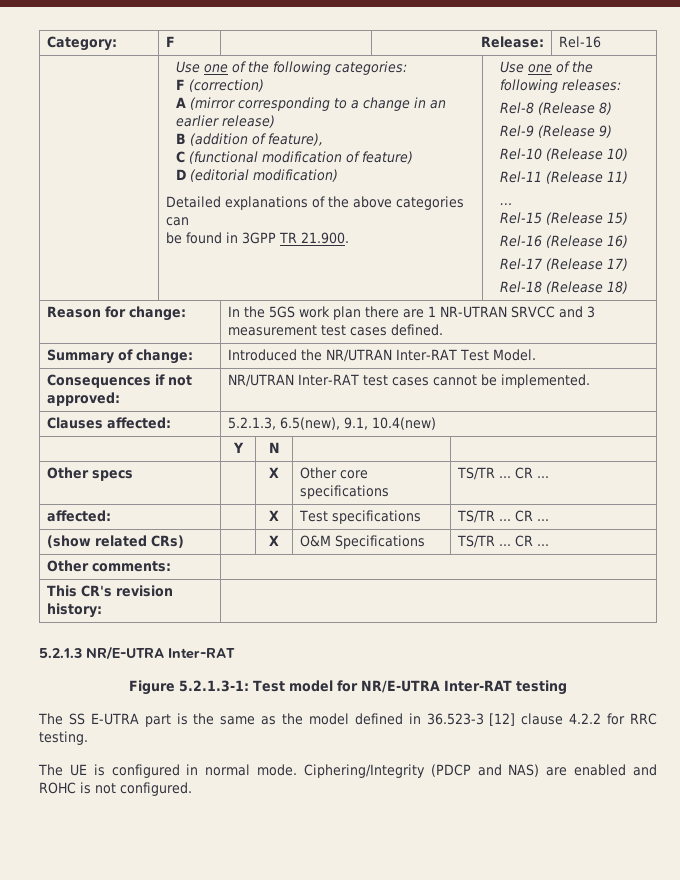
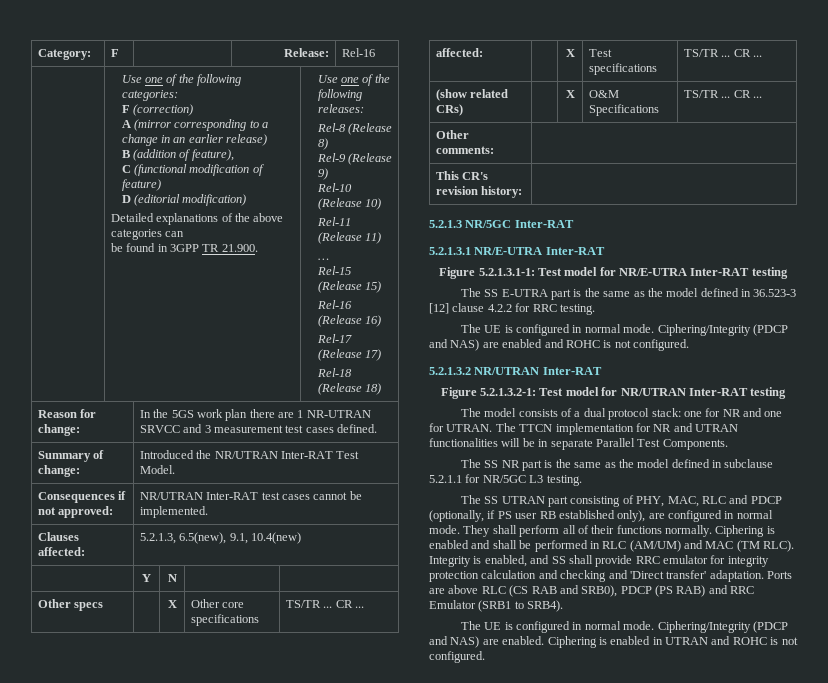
- 5.2.1.3 NR/E-UTRA Inter-RAT
+ 5.2.1.3 NR/5GC Inter-RAT
+ 5.2.1.3.1 NR/E-UTRA Inter-RAT
- Figure 5.2.1.3-1: Test model for NR/E-UTRA Inter-RAT testing
+ Figure 5.2.1.3.1-1: Test model for NR/E-UTRA Inter-RAT testing
+ 5.2.1.3.2 NR/UTRAN Inter-RAT
+ Figure 5.2.1.3.2-1: Test model for NR/UTRAN Inter-RAT testing
+ The model consists of a dual protocol stack: one for NR and one for UTRAN. The TTCN implementation for NR and UTRAN functionalities will be in separate Parallel Test Components.
+ The SS NR part is the same as the model defined in subclause 5.2.1.1 for NR/5GC L3 testing.
+ The SS UTRAN part consisting of PHY, MAC, RLC and PDCP (optionally, if PS user RB established only), are configured in normal mode. They shall perform all of their functions normally. Ciphering is enabled and shall be performed in RLC (AM/UM) and MAC (TM RLC). Integrity is enabled, and SS shall provide RRC emulator for integrity protection calculation and checking and 'Direct transfer' adaptation. Ports are above RLC (CS RAB and SRB0), PDCP (PS RAB) and RRC Emulator (SRB1 to SRB4).
+ The UE is configured in normal mode. Ciphering/Integrity (PDCP and NAS) are enabled. Ciphering is enabled in UTRAN and ROHC is not configured.

